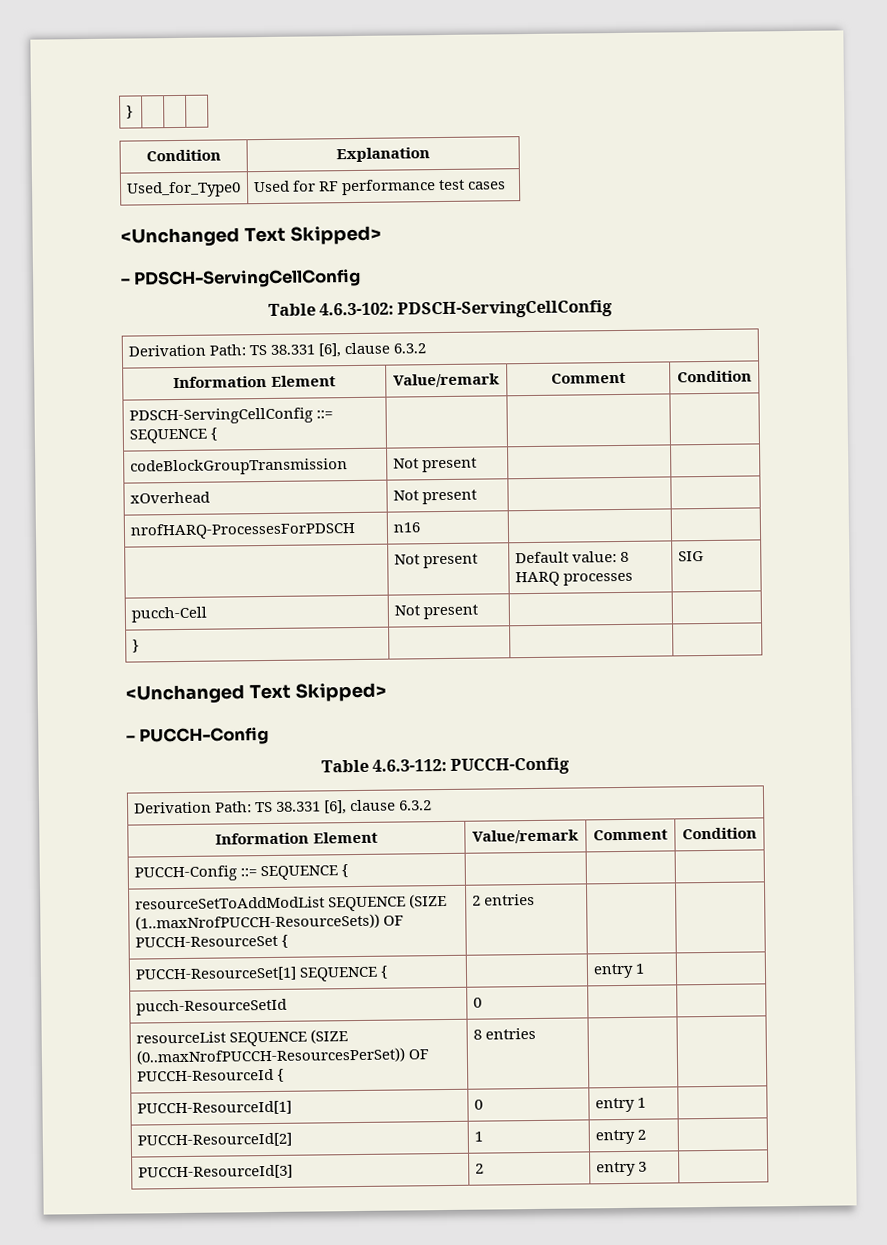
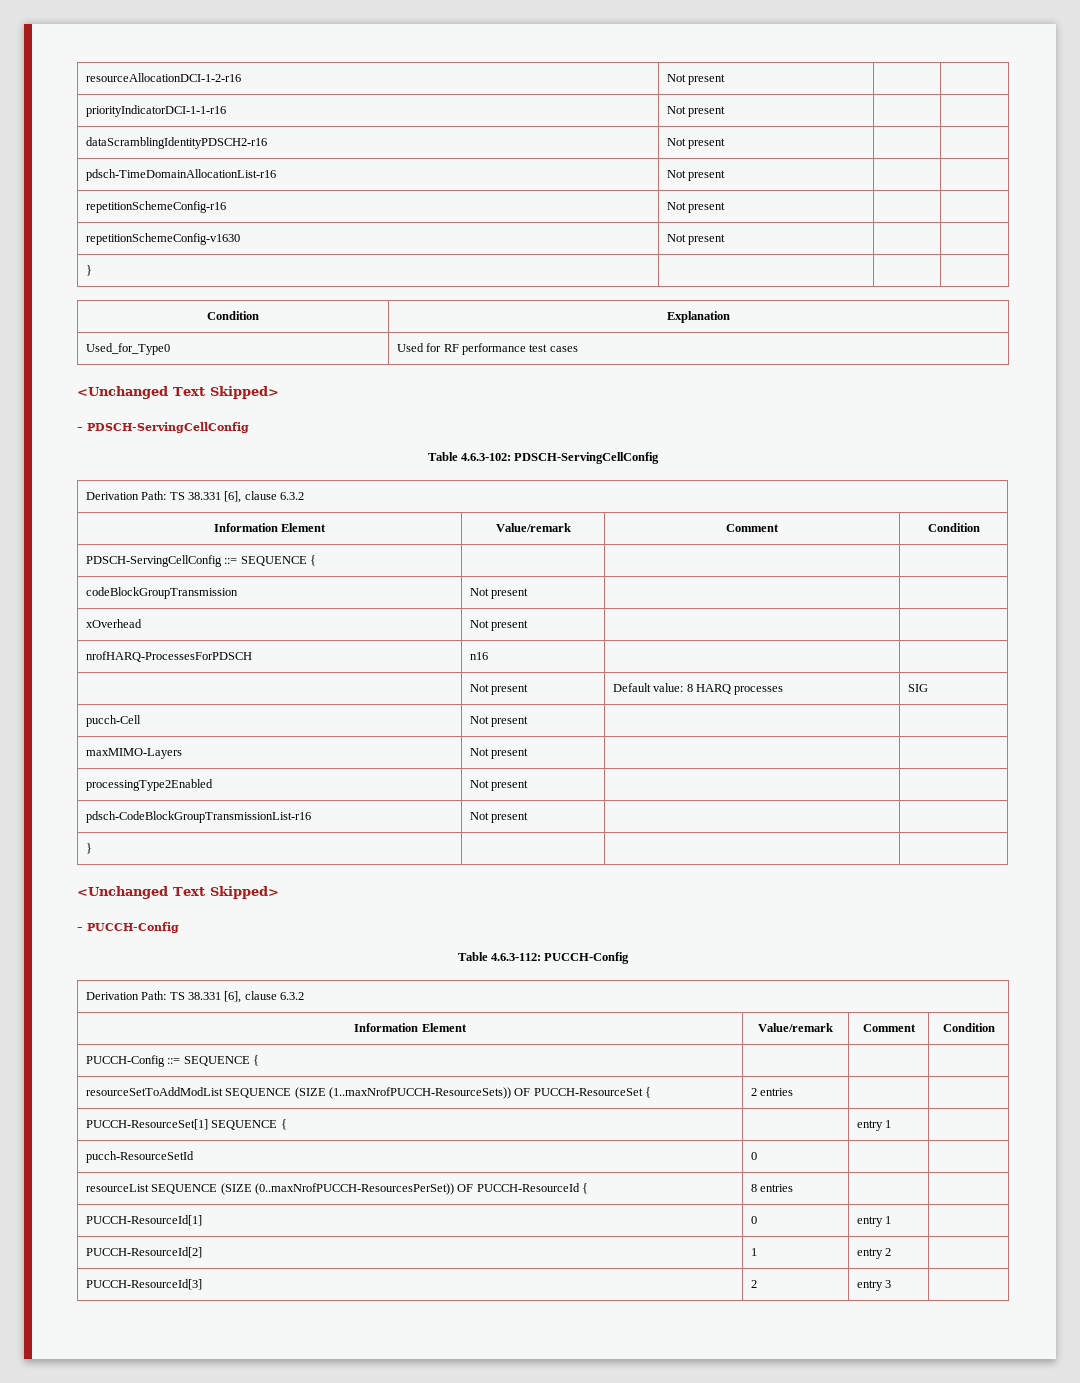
+ resourceAllocationDCI-1-2-r16 | Not present | |
+ priorityIndicatorDCI-1-1-r16 | Not present | |
+ dataScramblingIdentityPDSCH2-r16 | Not present | |
+ pdsch-TimeDomainAllocationList-r16 | Not present | |
+ repetitionSchemeConfig-r16 | Not present | |
+ repetitionSchemeConfig-v1630 | Not present | |
+ maxMIMO-Layers | Not present | |
+ processingType2Enabled | Not present | |
+ pdsch-CodeBlockGroupTransmissionList-r16 | Not present | |

